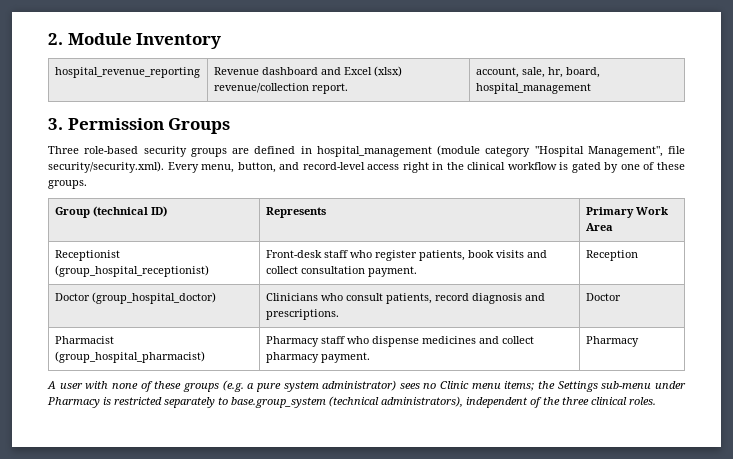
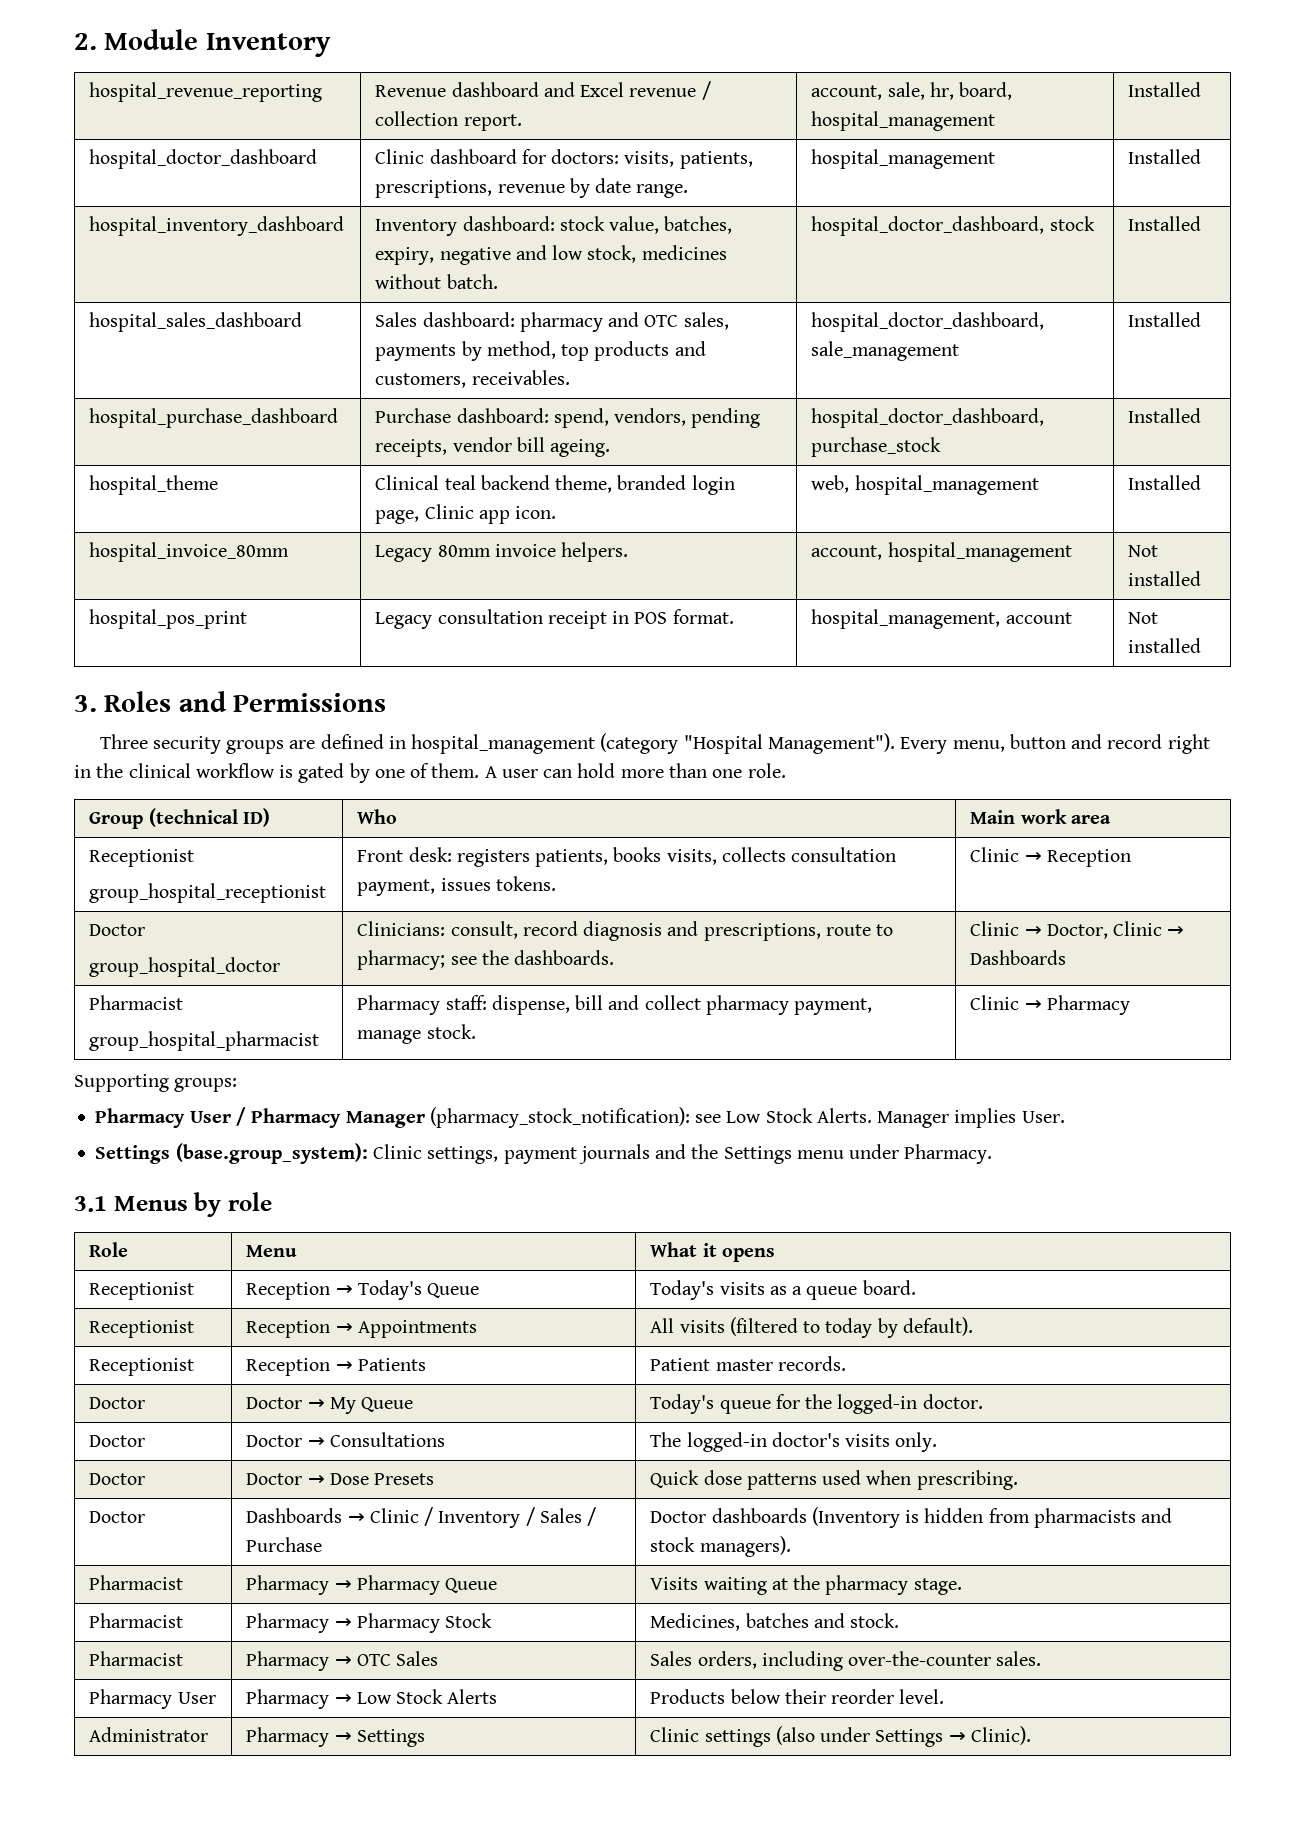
- hospital_revenue_reporting | Revenue dashboard and Excel (xlsx) revenue/collection report. | account, sale, hr, board, hospital_management
- 3. Permission Groups
+ hospital_revenue_reporting | Revenue dashboard and Excel revenue / collection report. | account, sale, hr, board, hospital_management | Installed
+ hospital_doctor_dashboard | Clinic dashboard for doctors: visits, patients, prescriptions, revenue by date range. | hospital_management | Installed
+ hospital_inventory_dashboard | Inventory dashboard: stock value, batches, expiry, negative and low stock, medicines without batch. | hospital_doctor_dashboard, stock | Installed
+ hospital_sales_dashboard | Sales dashboard: pharmacy and OTC sales, payments by method, top products and customers, receivables. | hospital_doctor_dashboard, sale_management | Installed
+ hospital_purchase_dashboard | Purchase dashboard: spend, vendors, pending receipts, vendor bill ageing. | hospital_doctor_dashboard, purchase_stock | Installed
+ hospital_theme | Clinical teal backend theme, branded login page, Clinic app icon. | web, hospital_management | Installed
+ hospital_invoice_80mm | Legacy 80mm invoice helpers. | account, hospital_management | Not installed
+ hospital_pos_print | Legacy consultation receipt in POS format. | hospital_management, account | Not installed
+ 3. Roles and Permissions
- Three role-based security groups are defined in hospital_management (module category "Hospital Management", file security/security.xml). Every menu, button, and record-level access right in the clinical workflow is gated by one of these groups.
- Group (technical ID) | Represents | Primary Work Area
- Receptionist (group_hospital_receptionist) | Front-desk staff who register patients, book visits and collect consultation payment. | Reception
- Doctor (group_hospital_doctor) | Clinicians who consult patients, record diagnosis and prescriptions. | Doctor
- Pharmacist (group_hospital_pharmacist) | Pharmacy staff who dispense medicines and collect pharmacy payment. | Pharmacy
- A user with none of these groups (e.g. a pure system administrator) sees no Clinic menu items; the Settings sub-menu under Pharmacy is restricted separately to base.group_system (technical administrators), independent of the three clinical roles.
+ Three security groups are defined in hospital_management (category "Hospital Management"). Every menu, button and record right in the clinical workflow is gated by one of them. A user can hold more than one role.
+ Group (technical ID) | Who | Main work area
+ Receptionist
+ group_hospital_receptionist | Front desk: registers patients, books visits, collects consultation payment, issues tokens. | Clinic → Reception
+ Doctor
+ group_hospital_doctor | Clinicians: consult, record diagnosis and prescriptions, route to pharmacy; see the dashboards. | Clinic → Doctor, Clinic → Dashboards
+ Pharmacist
+ group_hospital_pharmacist | Pharmacy staff: dispense, bill and collect pharmacy payment, manage stock. | Clinic → Pharmacy
+ Supporting groups:
+ Pharmacy User / Pharmacy Manager (pharmacy_stock_notification): see Low Stock Alerts. Manager implies User.
+ Settings (base.group_system): Clinic settings, payment journals and the Settings menu under Pharmacy.
+ 3.1 Menus by role
+ Role | Menu | What it opens
+ Receptionist | Reception → Today's Queue | Today's visits as a queue board.
+ Receptionist | Reception → Appointments | All visits (filtered to today by default).
+ Receptionist | Reception → Patients | Patient master records.
+ Doctor | Doctor → My Queue | Today's queue for the logged-in doctor.
+ Doctor | Doctor → Consultations | The logged-in doctor's visits only.
+ Doctor | Doctor → Dose Presets | Quick dose patterns used when prescribing.
+ Doctor | Dashboards → Clinic / Inventory / Sales / Purchase | Doctor dashboards (Inventory is hidden from pharmacists and stock managers).
+ Pharmacist | Pharmacy → Pharmacy Queue | Visits waiting at the pharmacy stage.
+ Pharmacist | Pharmacy → Pharmacy Stock | Medicines, batches and stock.
+ Pharmacist | Pharmacy → OTC Sales | Sales orders, including over-the-counter sales.
+ Pharmacy User | Pharmacy → Low Stock Alerts | Products below their reorder level.
+ Administrator | Pharmacy → Settings | Clinic settings (also under Settings → Clinic).

